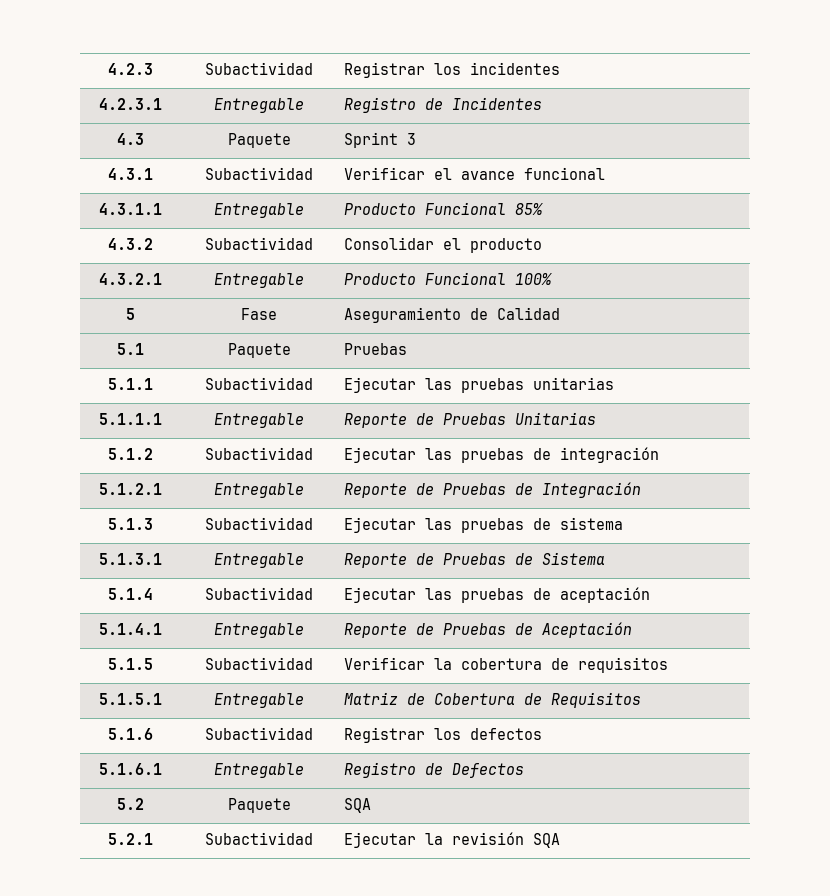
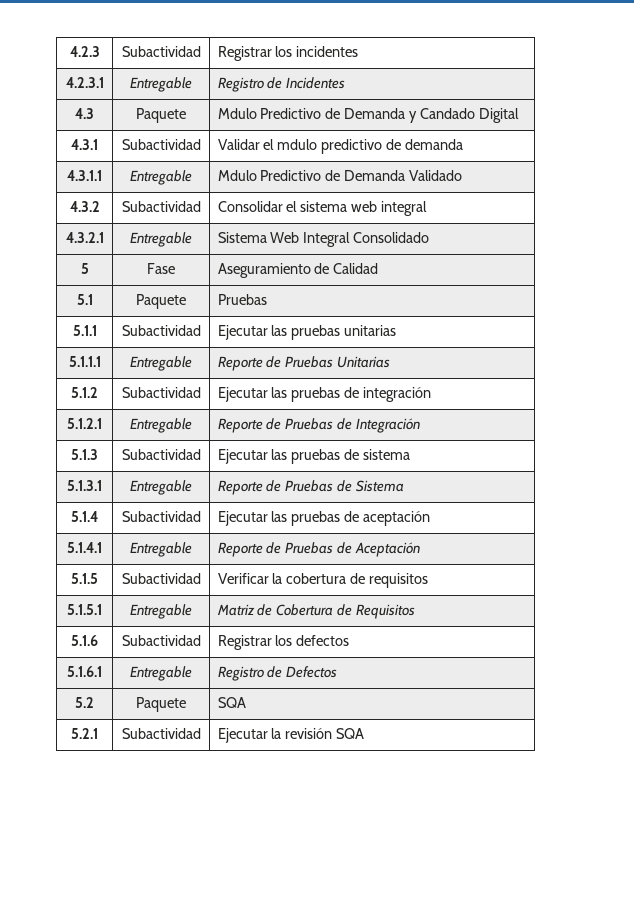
- 4.3 | Paquete | Sprint 3
- 4.3.1 | Subactividad | Verificar el avance funcional
- 4.3.1.1 | Entregable | Producto Funcional 85%
+ 4.3 | Paquete | Mdulo Predictivo de Demanda y Candado Digital
+ 4.3.1 | Subactividad | Validar el mdulo predictivo de demanda
+ 4.3.1.1 | Entregable | Mdulo Predictivo de Demanda Validado
- 4.3.2 | Subactividad | Consolidar el producto
+ 4.3.2 | Subactividad | Consolidar el sistema web integral
- 4.3.2.1 | Entregable | Producto Funcional 100%
+ 4.3.2.1 | Entregable | Sistema Web Integral Consolidado

